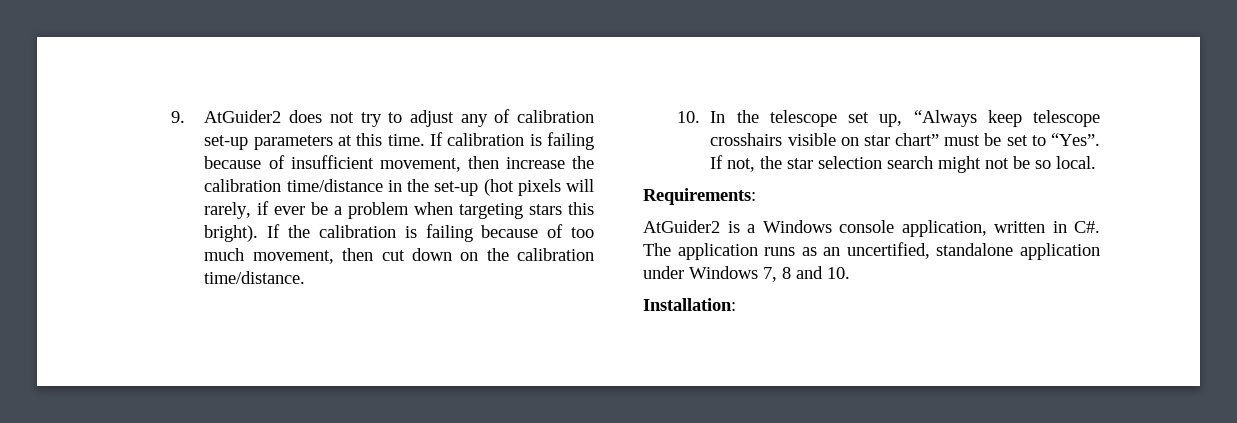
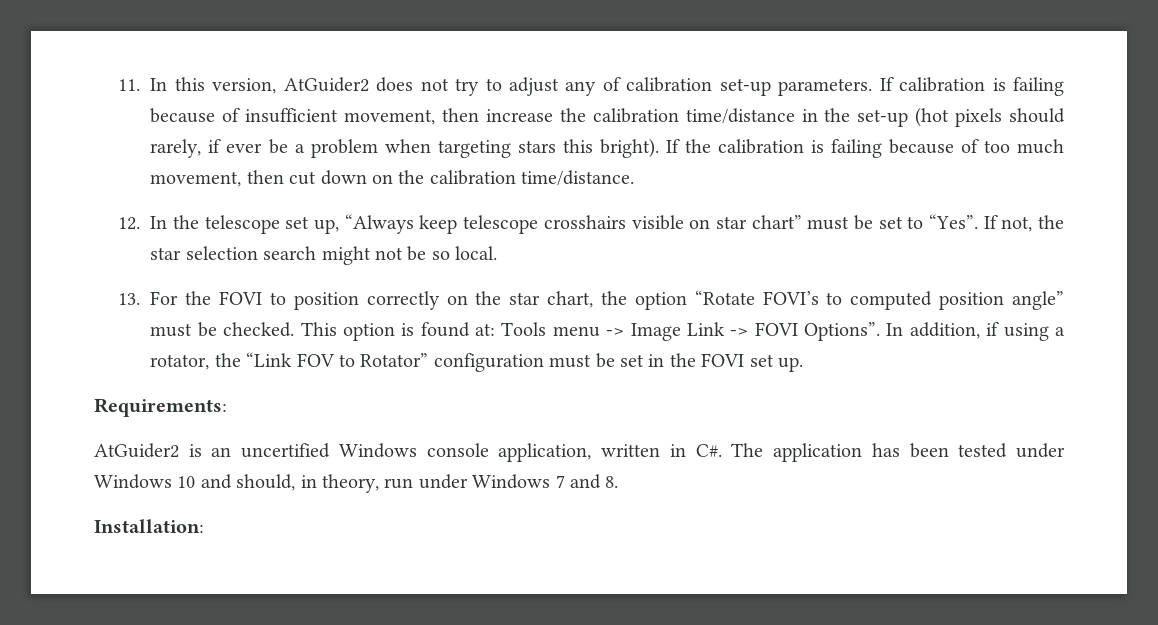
- 9. AtGuider2 does not try to adjust any of calibration set-up parameters at this time.
+ 11. In this version, AtGuider2 does not try to adjust any of calibration set-up parameters.
- If calibration is failing because of insufficient movement, then increase the calibration time/distance in the set-up (hot pixels will rarely, if ever be a problem when targeting stars this bright).
+ If calibration is failing because of insufficient movement, then increase the calibration time/distance in the set-up (hot pixels should rarely, if ever be a problem when targeting stars this bright).
- 10. In the telescope set up, “Always keep telescope crosshairs visible on star chart” must be set to “Yes”.
+ 12. In the telescope set up, “Always keep telescope crosshairs visible on star chart” must be set to “Yes”.
+ 13. For the FOVI to position correctly on the star chart, the option “Rotate FOVI’s to computed position angle” must be checked. This option is found at: Tools menu -> Image Link -> FOVI Options”. In addition, if using a rotator, the “Link FOV to Rotator” configuration must be set in the FOVI set up.
- AtGuider2 is a Windows console application, written in C#. The application runs as an uncertified, standalone application under Windows 7, 8 and 10.
+ AtGuider2 is an uncertified Windows console application, written in C#. The application has been tested under Windows 10 and should, in theory, run under Windows 7 and 8.

